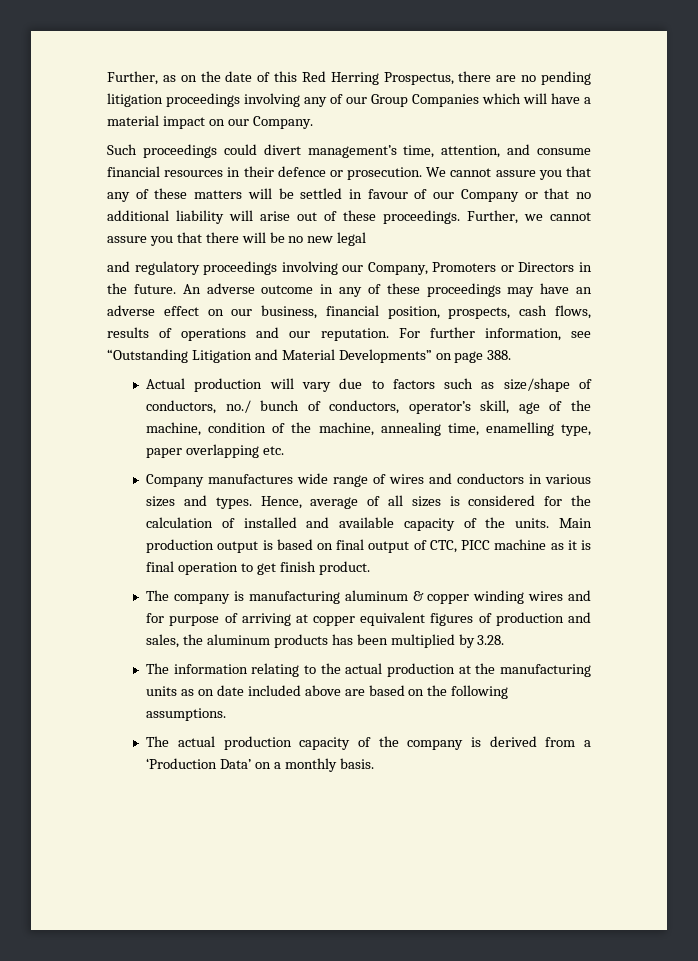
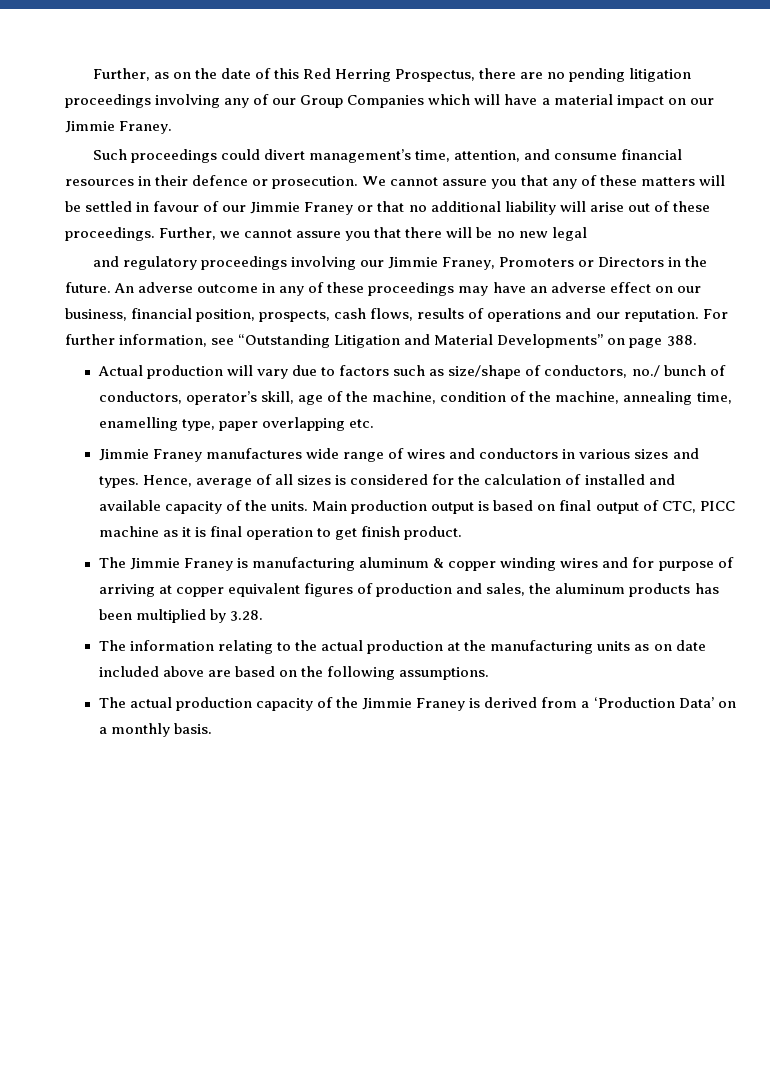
- Further, as on the date of this Red Herring Prospectus, there are no pending litigation proceedings involving any of our Group Companies which will have a material impact on our Company.
+ Further, as on the date of this Red Herring Prospectus, there are no pending litigation proceedings involving any of our Group Companies which will have a material impact on our Jimmie Franey.
- We cannot assure you that any of these matters will be settled in favour of our Company or that no additional liability will arise out of these proceedings.
+ We cannot assure you that any of these matters will be settled in favour of our Jimmie Franey or that no additional liability will arise out of these proceedings.
- and regulatory proceedings involving our Company, Promoters or Directors in the future.
+ and regulatory proceedings involving our Jimmie Franey, Promoters or Directors in the future.
- Company manufactures wide range of wires and conductors in various sizes and types.
+ Jimmie Franey manufactures wide range of wires and conductors in various sizes and types.
- The company is manufacturing aluminum & copper winding wires and for purpose of arriving at copper equivalent figures of production and sales, the aluminum products has been multiplied by 3.28.
+ The Jimmie Franey is manufacturing aluminum & copper winding wires and for purpose of arriving at copper equivalent figures of production and sales, the aluminum products has been multiplied by 3.28.
- The actual production capacity of the company is derived from a ‘Production Data’ on a monthly basis.
+ The actual production capacity of the Jimmie Franey is derived from a ‘Production Data’ on a monthly basis.

